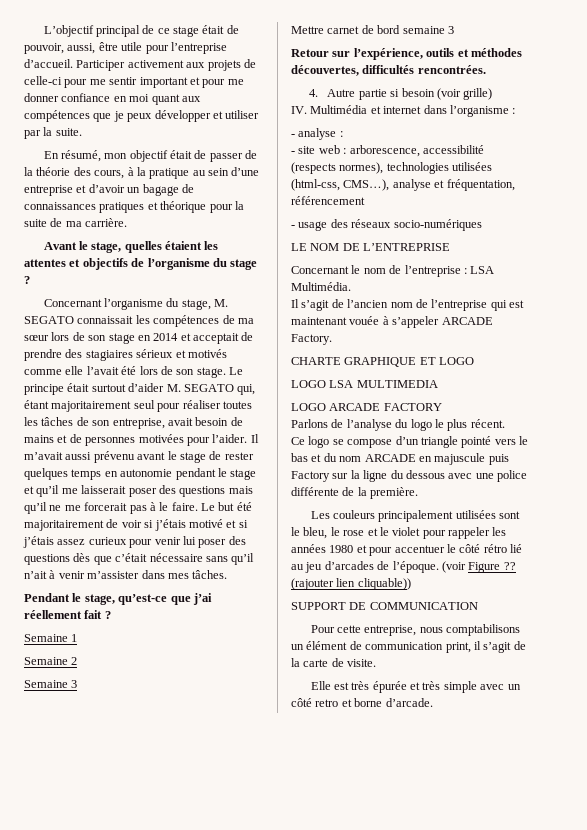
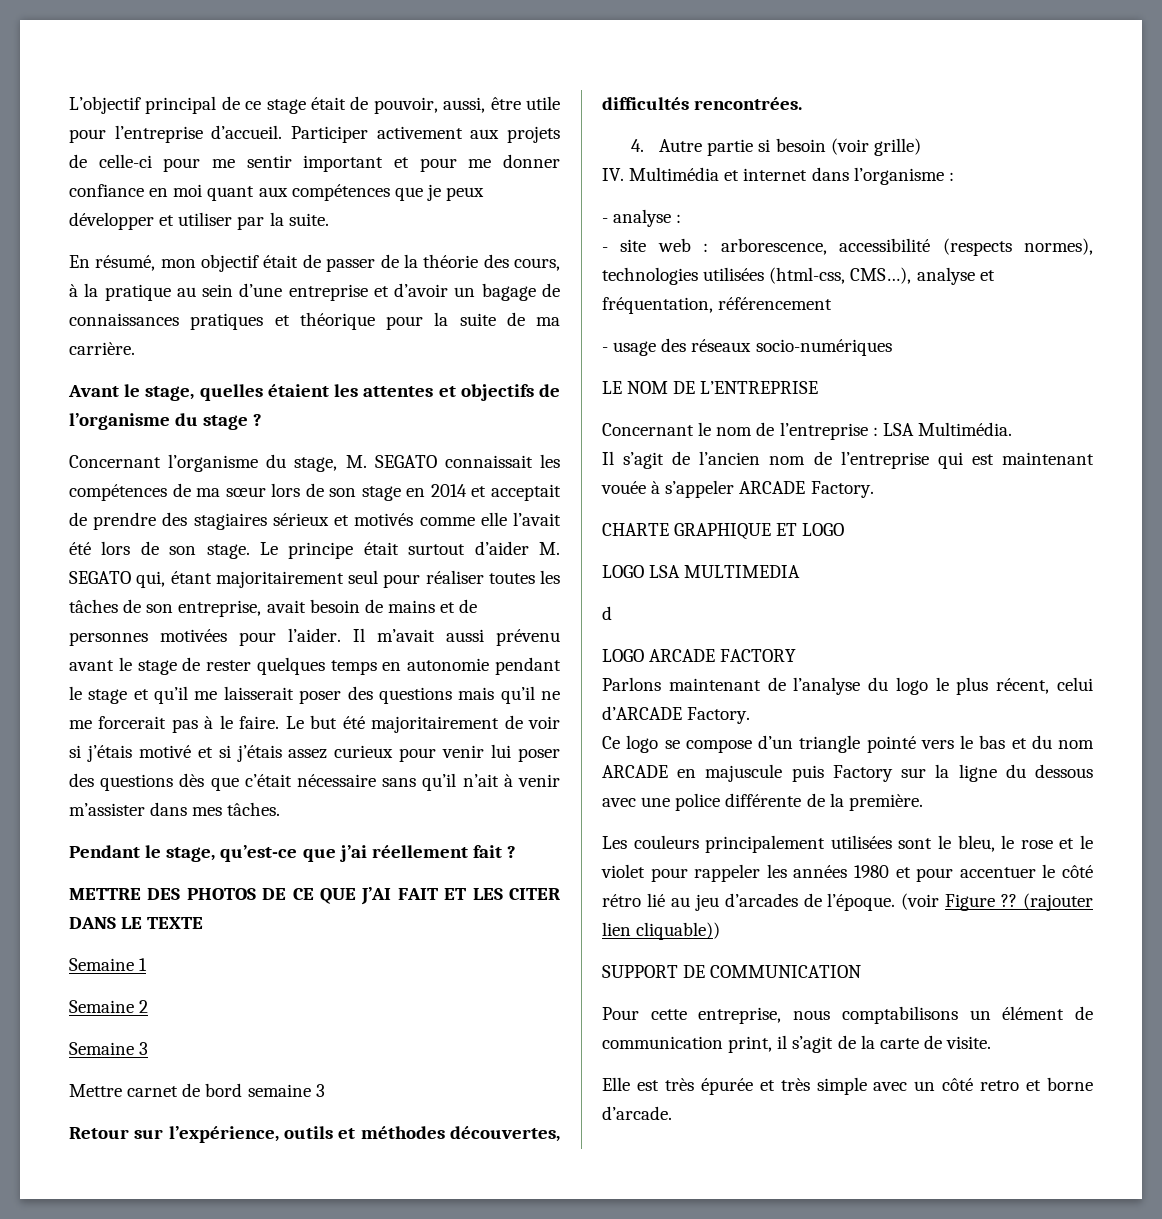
+ METTRE DES PHOTOS DE CE QUE J’AI FAIT ET LES CITER DANS LE TEXTE
+ d
- Parlons de l’analyse du logo le plus récent.
+ Parlons maintenant de l’analyse du logo le plus récent, celui d’ARCADE Factory.

